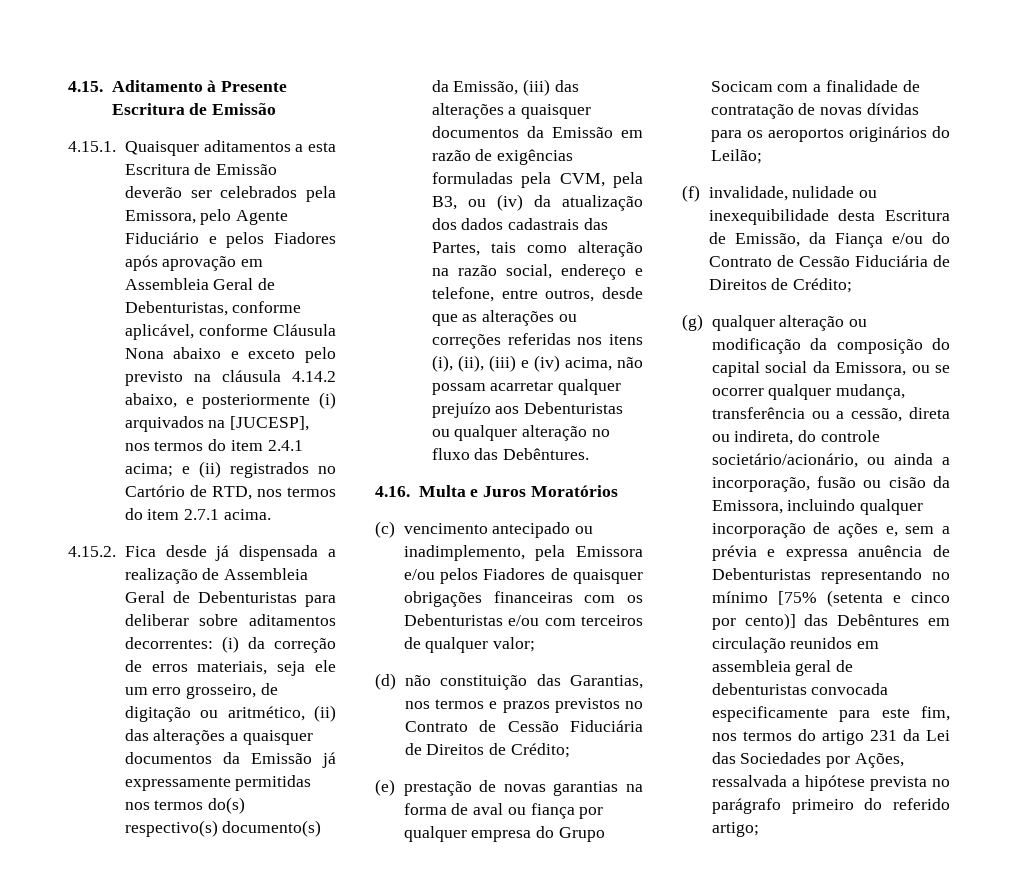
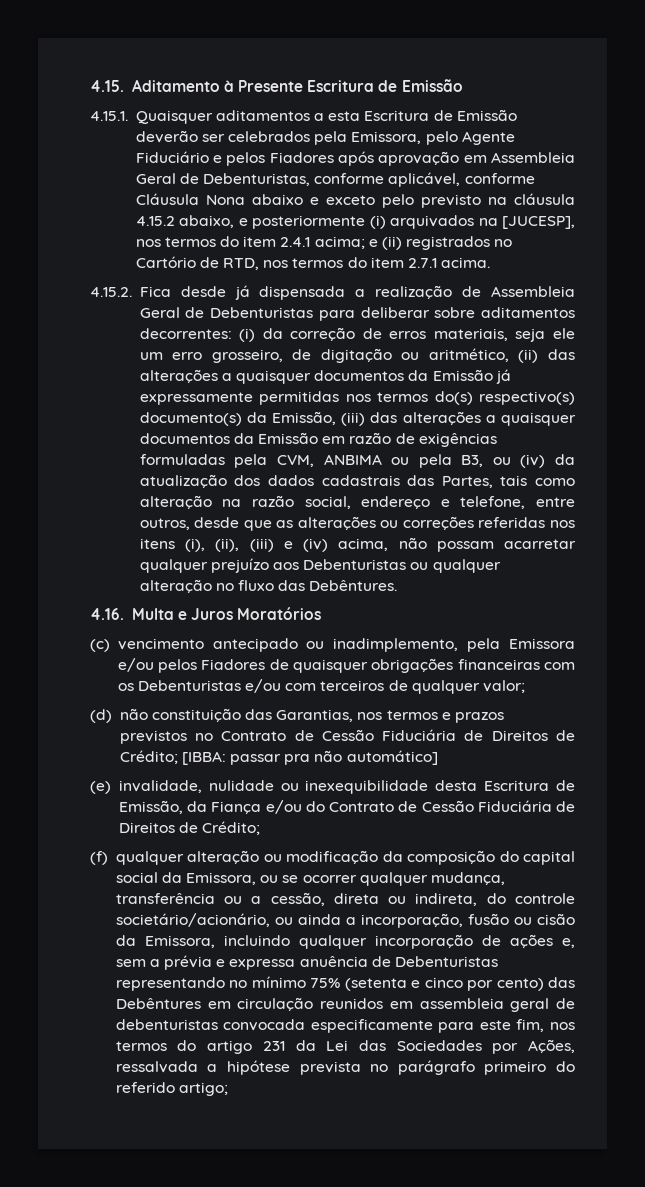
- 4.15.1. Quaisquer aditamentos a esta Escritura de Emissão deverão ser celebrados pela Emissora, pelo Agente Fiduciário e pelos Fiadores após aprovação em Assembleia Geral de Debenturistas, conforme aplicável, conforme Cláusula Nona abaixo e exceto pelo previsto na cláusula 4.14.2 abaixo, e posteriormente (i) arquivados na [JUCESP], nos termos do item 2.4.1 acima;
+ 4.15.1. Quaisquer aditamentos a esta Escritura de Emissão deverão ser celebrados pela Emissora, pelo Agente Fiduciário e pelos Fiadores após aprovação em Assembleia Geral de Debenturistas, conforme aplicável, conforme Cláusula Nona abaixo e exceto pelo previsto na cláusula 4.15.2 abaixo, e posteriormente (i) arquivados na [JUCESP], nos termos do item 2.4.1 acima;
- (i) da correção de erros materiais, seja ele um erro grosseiro, de digitação ou aritmético, (ii) das alterações a quaisquer documentos da Emissão já expressamente permitidas nos termos do(s) respectivo(s) documento(s) da Emissão, (iii) das alterações a quaisquer documentos da Emissão em razão de exigências formuladas pela CVM, pela B3, ou (iv) da atualização dos dados cadastrais das Partes, tais como alteração na razão social, endereço e telefone, entre outros, desde que as alterações ou correções referidas nos itens (i), (ii), (iii) e (iv) acima, não possam acarretar qualquer prejuízo aos Debenturistas ou qualquer alteração no fluxo das Debêntures.
+ (i) da correção de erros materiais, seja ele um erro grosseiro, de digitação ou aritmético, (ii) das alterações a quaisquer documentos da Emissão já expressamente permitidas nos termos do(s) respectivo(s) documento(s) da Emissão, (iii) das alterações a quaisquer documentos da Emissão em razão de exigências formuladas pela CVM, ANBIMA ou pela B3, ou (iv) da atualização dos dados cadastrais das Partes, tais como alteração na razão social, endereço e telefone, entre outros, desde que as alterações ou correções referidas nos itens (i), (ii), (iii) e (iv) acima, não possam acarretar qualquer prejuízo aos Debenturistas ou qualquer alteração no fluxo das Debêntures.
- (d) não constituição das Garantias, nos termos e prazos previstos no Contrato de Cessão Fiduciária de Direitos de Crédito;
- (e) prestação de novas garantias na forma de aval ou fiança por qualquer empresa do Grupo Socicam com a finalidade de contratação de novas dívidas para os aeroportos originários do Leilão;
- (f) invalidade, nulidade ou inexequibilidade desta Escritura de Emissão, da Fiança e/ou do Contrato de Cessão Fiduciária de Direitos de Crédito;
+ (d) não constituição das Garantias, nos termos e prazos previstos no Contrato de Cessão Fiduciária de Direitos de Crédito; [IBBA: passar pra não automático]
+ (e) invalidade, nulidade ou inexequibilidade desta Escritura de Emissão, da Fiança e/ou do Contrato de Cessão Fiduciária de Direitos de Crédito;
- (g) qualquer alteração ou modificação da composição do capital social da Emissora, ou se ocorrer qualquer mudança, transferência ou a cessão, direta ou indireta, do controle societário/acionário, ou ainda a incorporação, fusão ou cisão da Emissora, incluindo qualquer incorporação de ações e, sem a prévia e expressa anuência de Debenturistas representando no mínimo [75% (setenta e cinco por cento)] das Debêntures em circulação reunidos em assembleia geral de debenturistas convocada especificamente para este fim, nos termos do artigo 231 da Lei das Sociedades por Ações, ressalvada a hipótese prevista no parágrafo primeiro do referido artigo;
+ (f) qualquer alteração ou modificação da composição do capital social da Emissora, ou se ocorrer qualquer mudança, transferência ou a cessão, direta ou indireta, do controle societário/acionário, ou ainda a incorporação, fusão ou cisão da Emissora, incluindo qualquer incorporação de ações e, sem a prévia e expressa anuência de Debenturistas representando no mínimo 75% (setenta e cinco por cento) das Debêntures em circulação reunidos em assembleia geral de debenturistas convocada especificamente para este fim, nos termos do artigo 231 da Lei das Sociedades por Ações, ressalvada a hipótese prevista no parágrafo primeiro do referido artigo;

